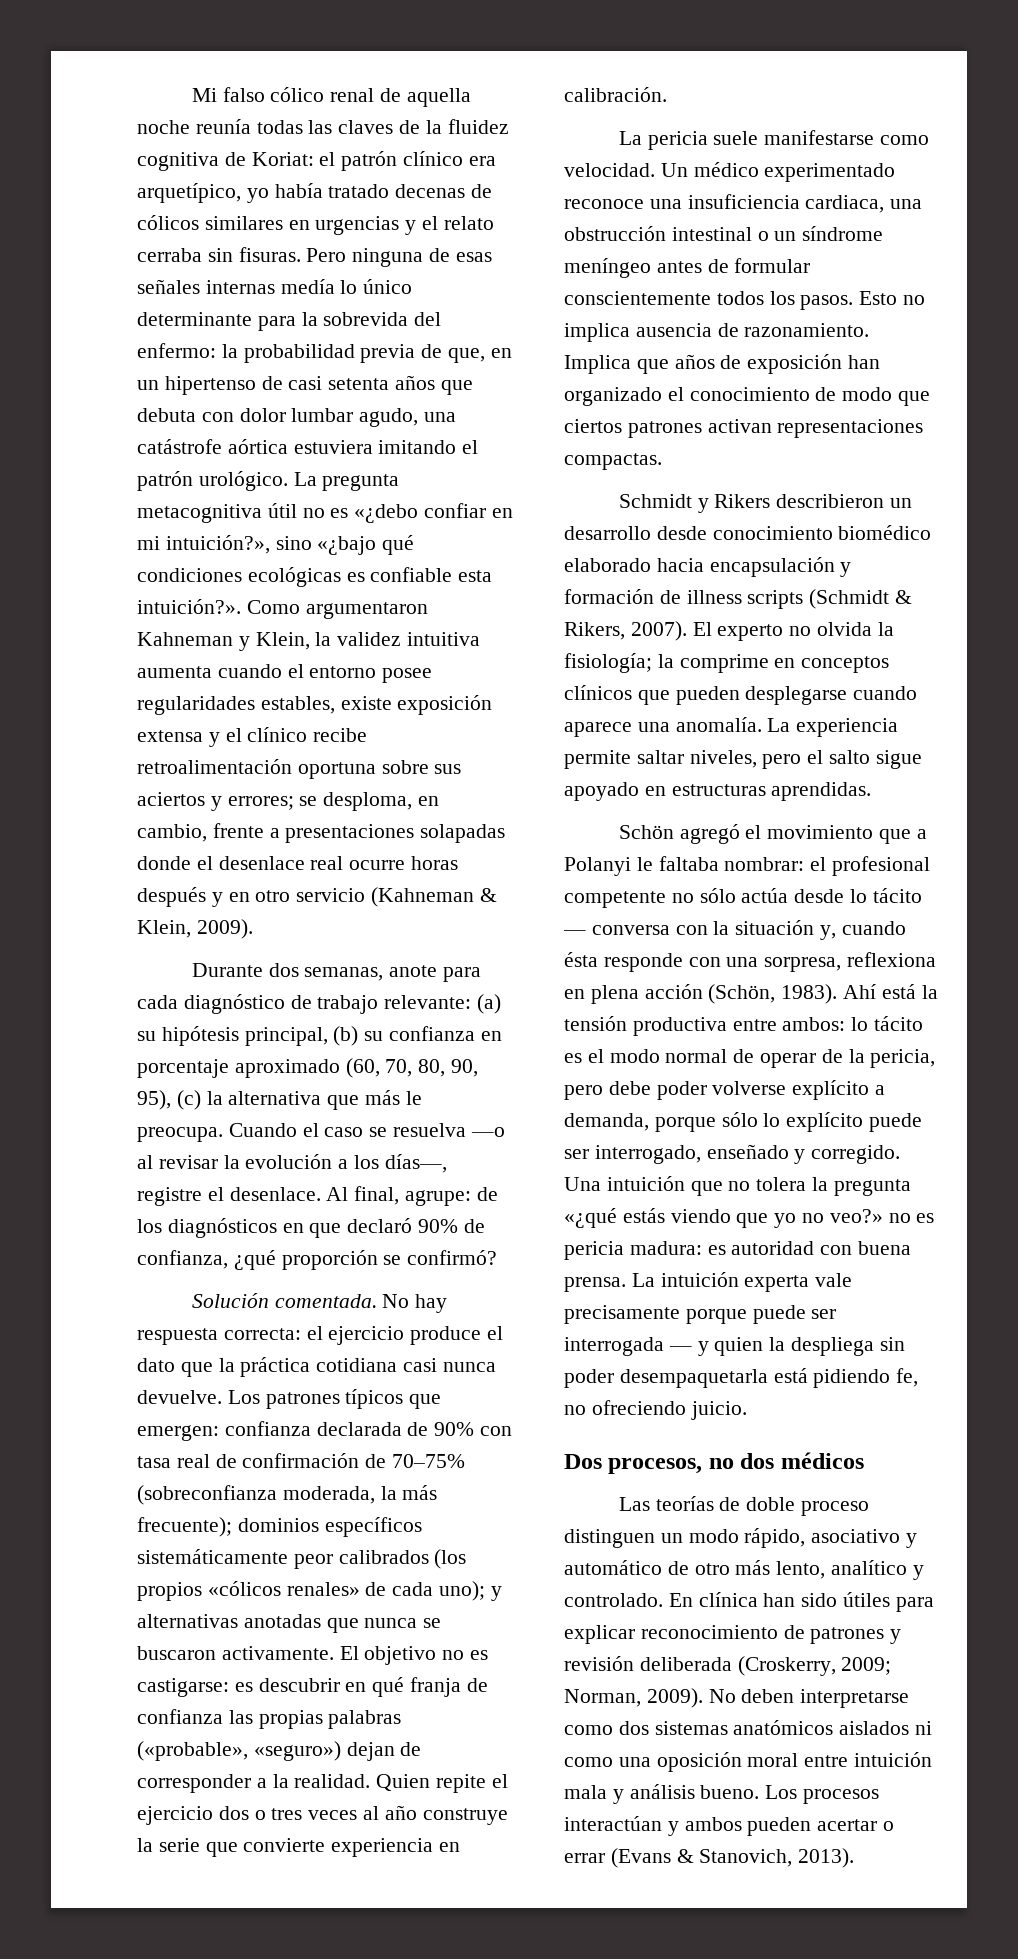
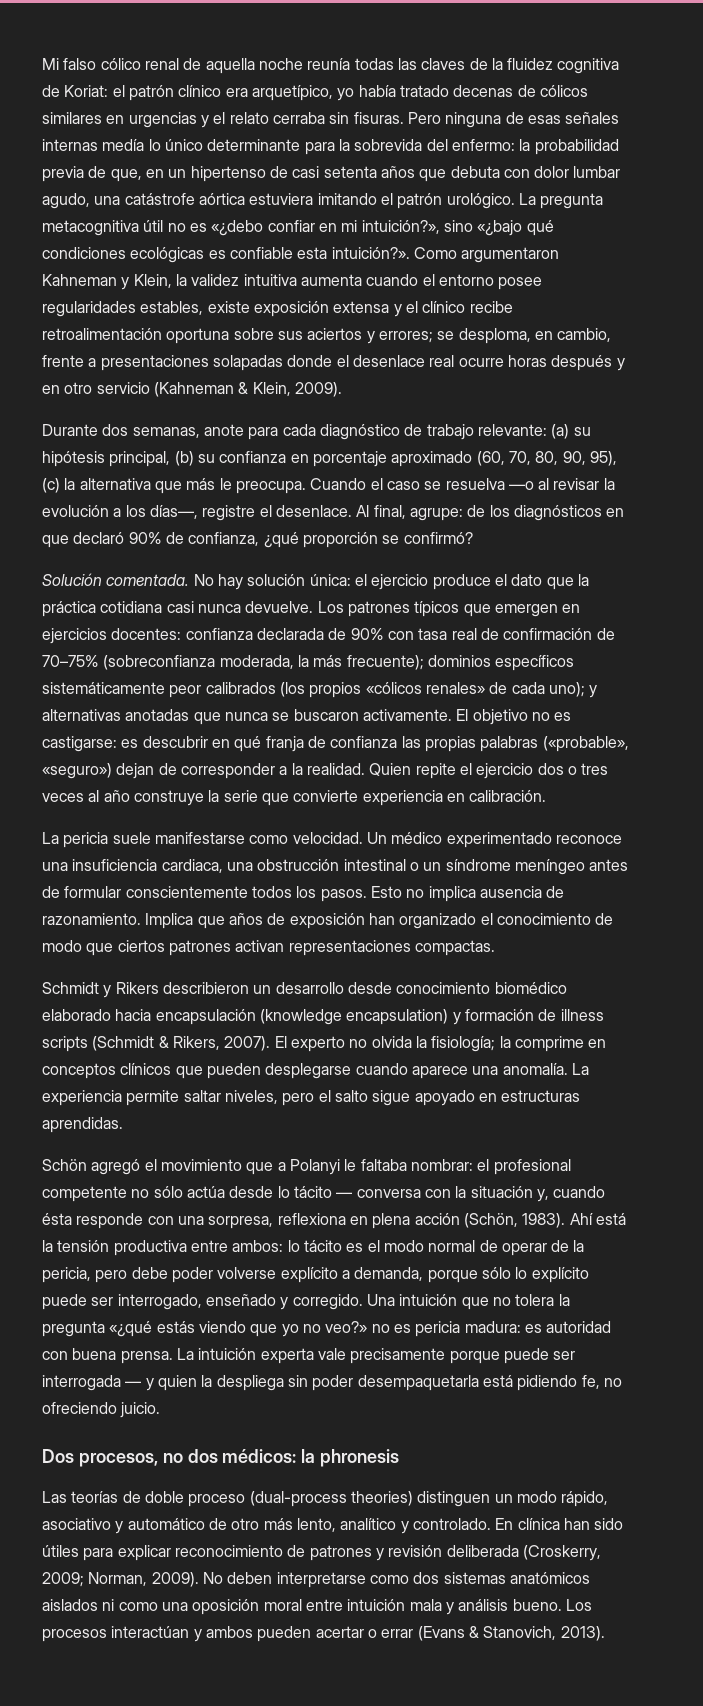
- No hay respuesta correcta: el ejercicio produce el dato que la práctica cotidiana casi nunca devuelve.
+ No hay solución única: el ejercicio produce el dato que la práctica cotidiana casi nunca devuelve.
- Los patrones típicos que emergen: confianza declarada de 90% con tasa real de confirmación de 70–75% (sobreconfianza moderada, la más frecuente); dominios específicos sistemáticamente peor calibrados (los propios «cólicos renales» de cada uno); y alternativas anotadas que nunca se buscaron activamente.
+ Los patrones típicos que emergen en ejercicios docentes: confianza declarada de 90% con tasa real de confirmación de 70–75% (sobreconfianza moderada, la más frecuente); dominios específicos sistemáticamente peor calibrados (los propios «cólicos renales» de cada uno); y alternativas anotadas que nunca se buscaron activamente.
- Schmidt y Rikers describieron un desarrollo desde conocimiento biomédico elaborado hacia encapsulación y formación de illness scripts (Schmidt & Rikers, 2007).
+ Schmidt y Rikers describieron un desarrollo desde conocimiento biomédico elaborado hacia encapsulación (knowledge encapsulation) y formación de illness scripts (Schmidt & Rikers, 2007).
- Dos procesos, no dos médicos
+ Dos procesos, no dos médicos: la phronesis
- Las teorías de doble proceso distinguen un modo rápido, asociativo y automático de otro más lento, analítico y controlado.
+ Las teorías de doble proceso (dual-process theories) distinguen un modo rápido, asociativo y automático de otro más lento, analítico y controlado.

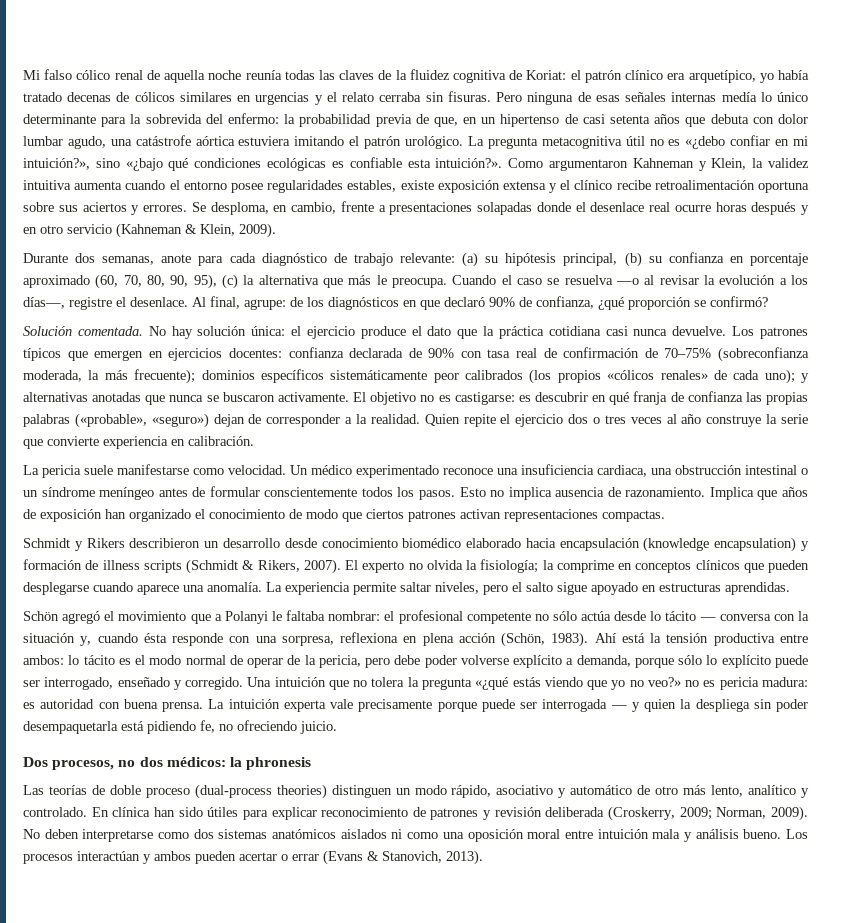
- Como argumentaron Kahneman y Klein, la validez intuitiva aumenta cuando el entorno posee regularidades estables, existe exposición extensa y el clínico recibe retroalimentación oportuna sobre sus aciertos y errores; se desploma, en cambio, frente a presentaciones solapadas donde el desenlace real ocurre horas después y en otro servicio (Kahneman & Klein, 2009).
+ Como argumentaron Kahneman y Klein, la validez intuitiva aumenta cuando el entorno posee regularidades estables, existe exposición extensa y el clínico recibe retroalimentación oportuna sobre sus aciertos y errores. Se desploma, en cambio, frente a presentaciones solapadas donde el desenlace real ocurre horas después y en otro servicio (Kahneman & Klein, 2009).

